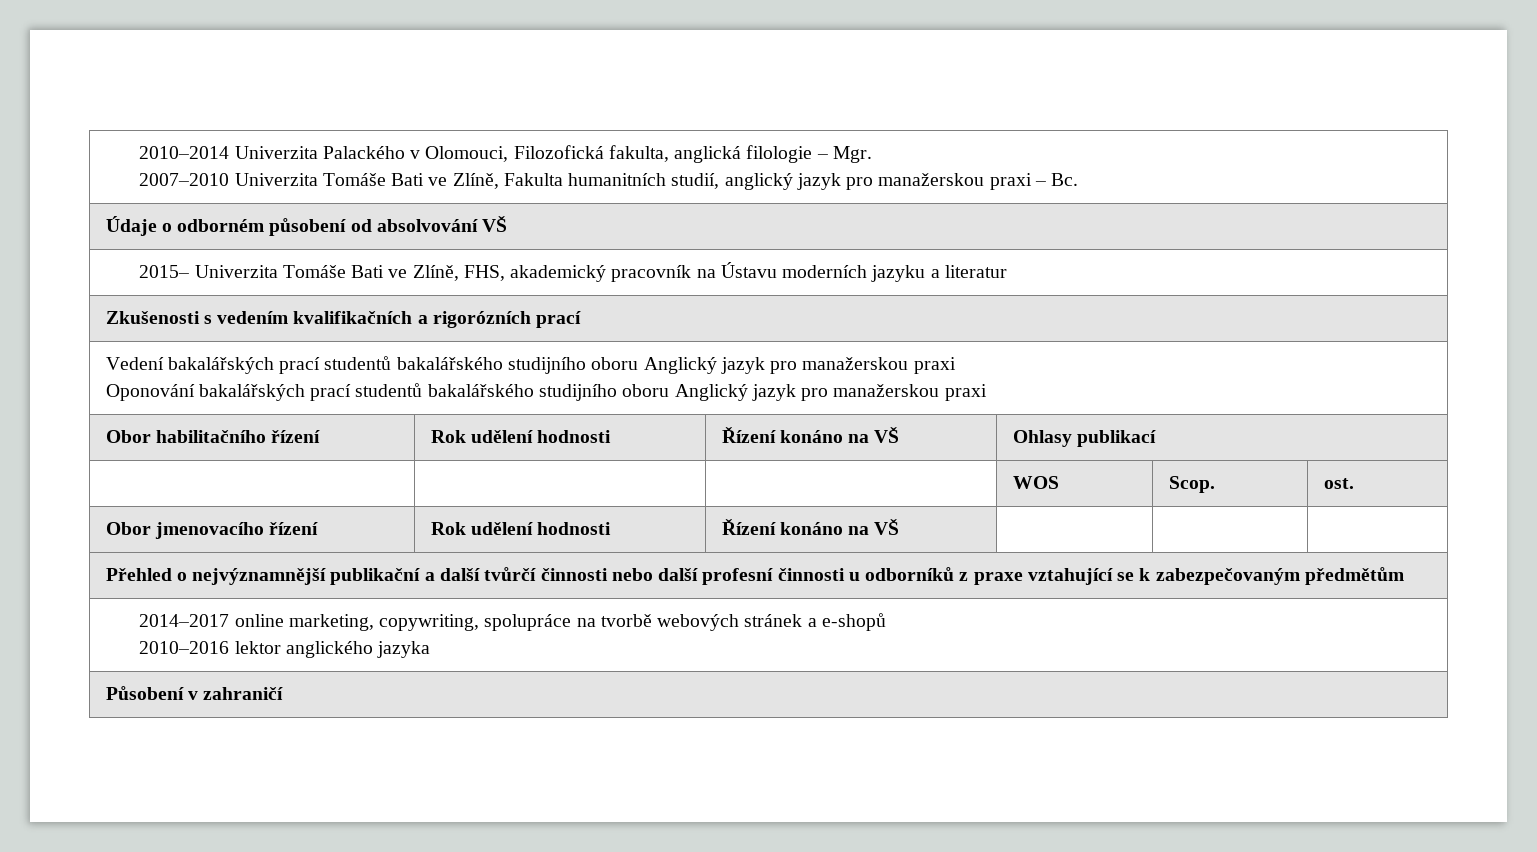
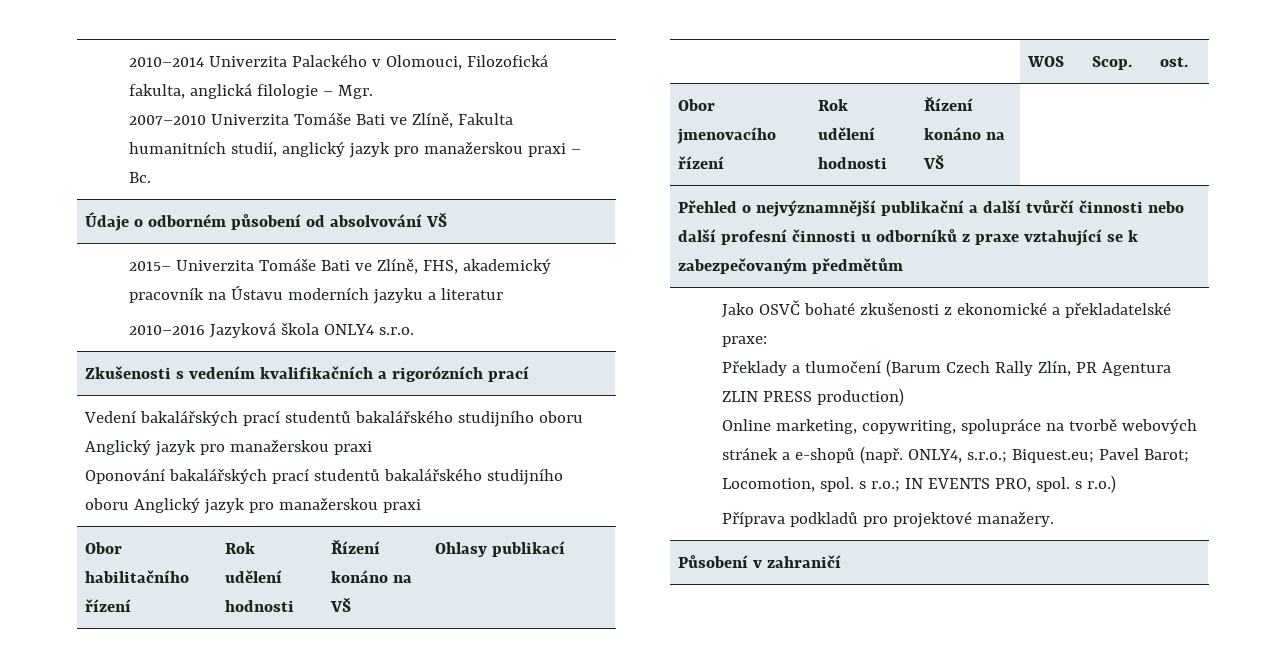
  2015– Univerzita Tomáše Bati ve Zlíně, FHS, akademický pracovník na Ústavu moderních jazyku a literatur
+ 2010–2016 Jazyková škola ONLY4 s.r.o.
- 2014–2017 online marketing, copywriting, spolupráce na tvorbě webových stránek a e-shopů
- 2010–2016 lektor anglického jazyka
+ Jako OSVČ bohaté zkušenosti z ekonomické a překladatelské praxe:
+ Překlady a tlumočení (Barum Czech Rally Zlín, PR Agentura ZLIN PRESS production)
+ Online marketing, copywriting, spolupráce na tvorbě webových stránek a e-shopů (např. ONLY4, s.r.o.; Biquest.eu; Pavel Barot; Locomotion, spol. s r.o.; IN EVENTS PRO, spol. s r.o.)
+ Příprava podkladů pro projektové manažery.

